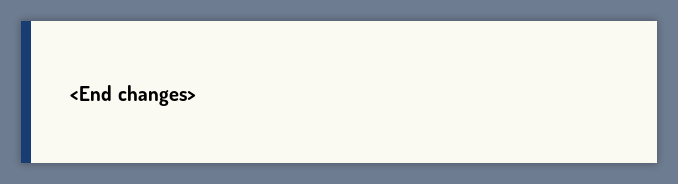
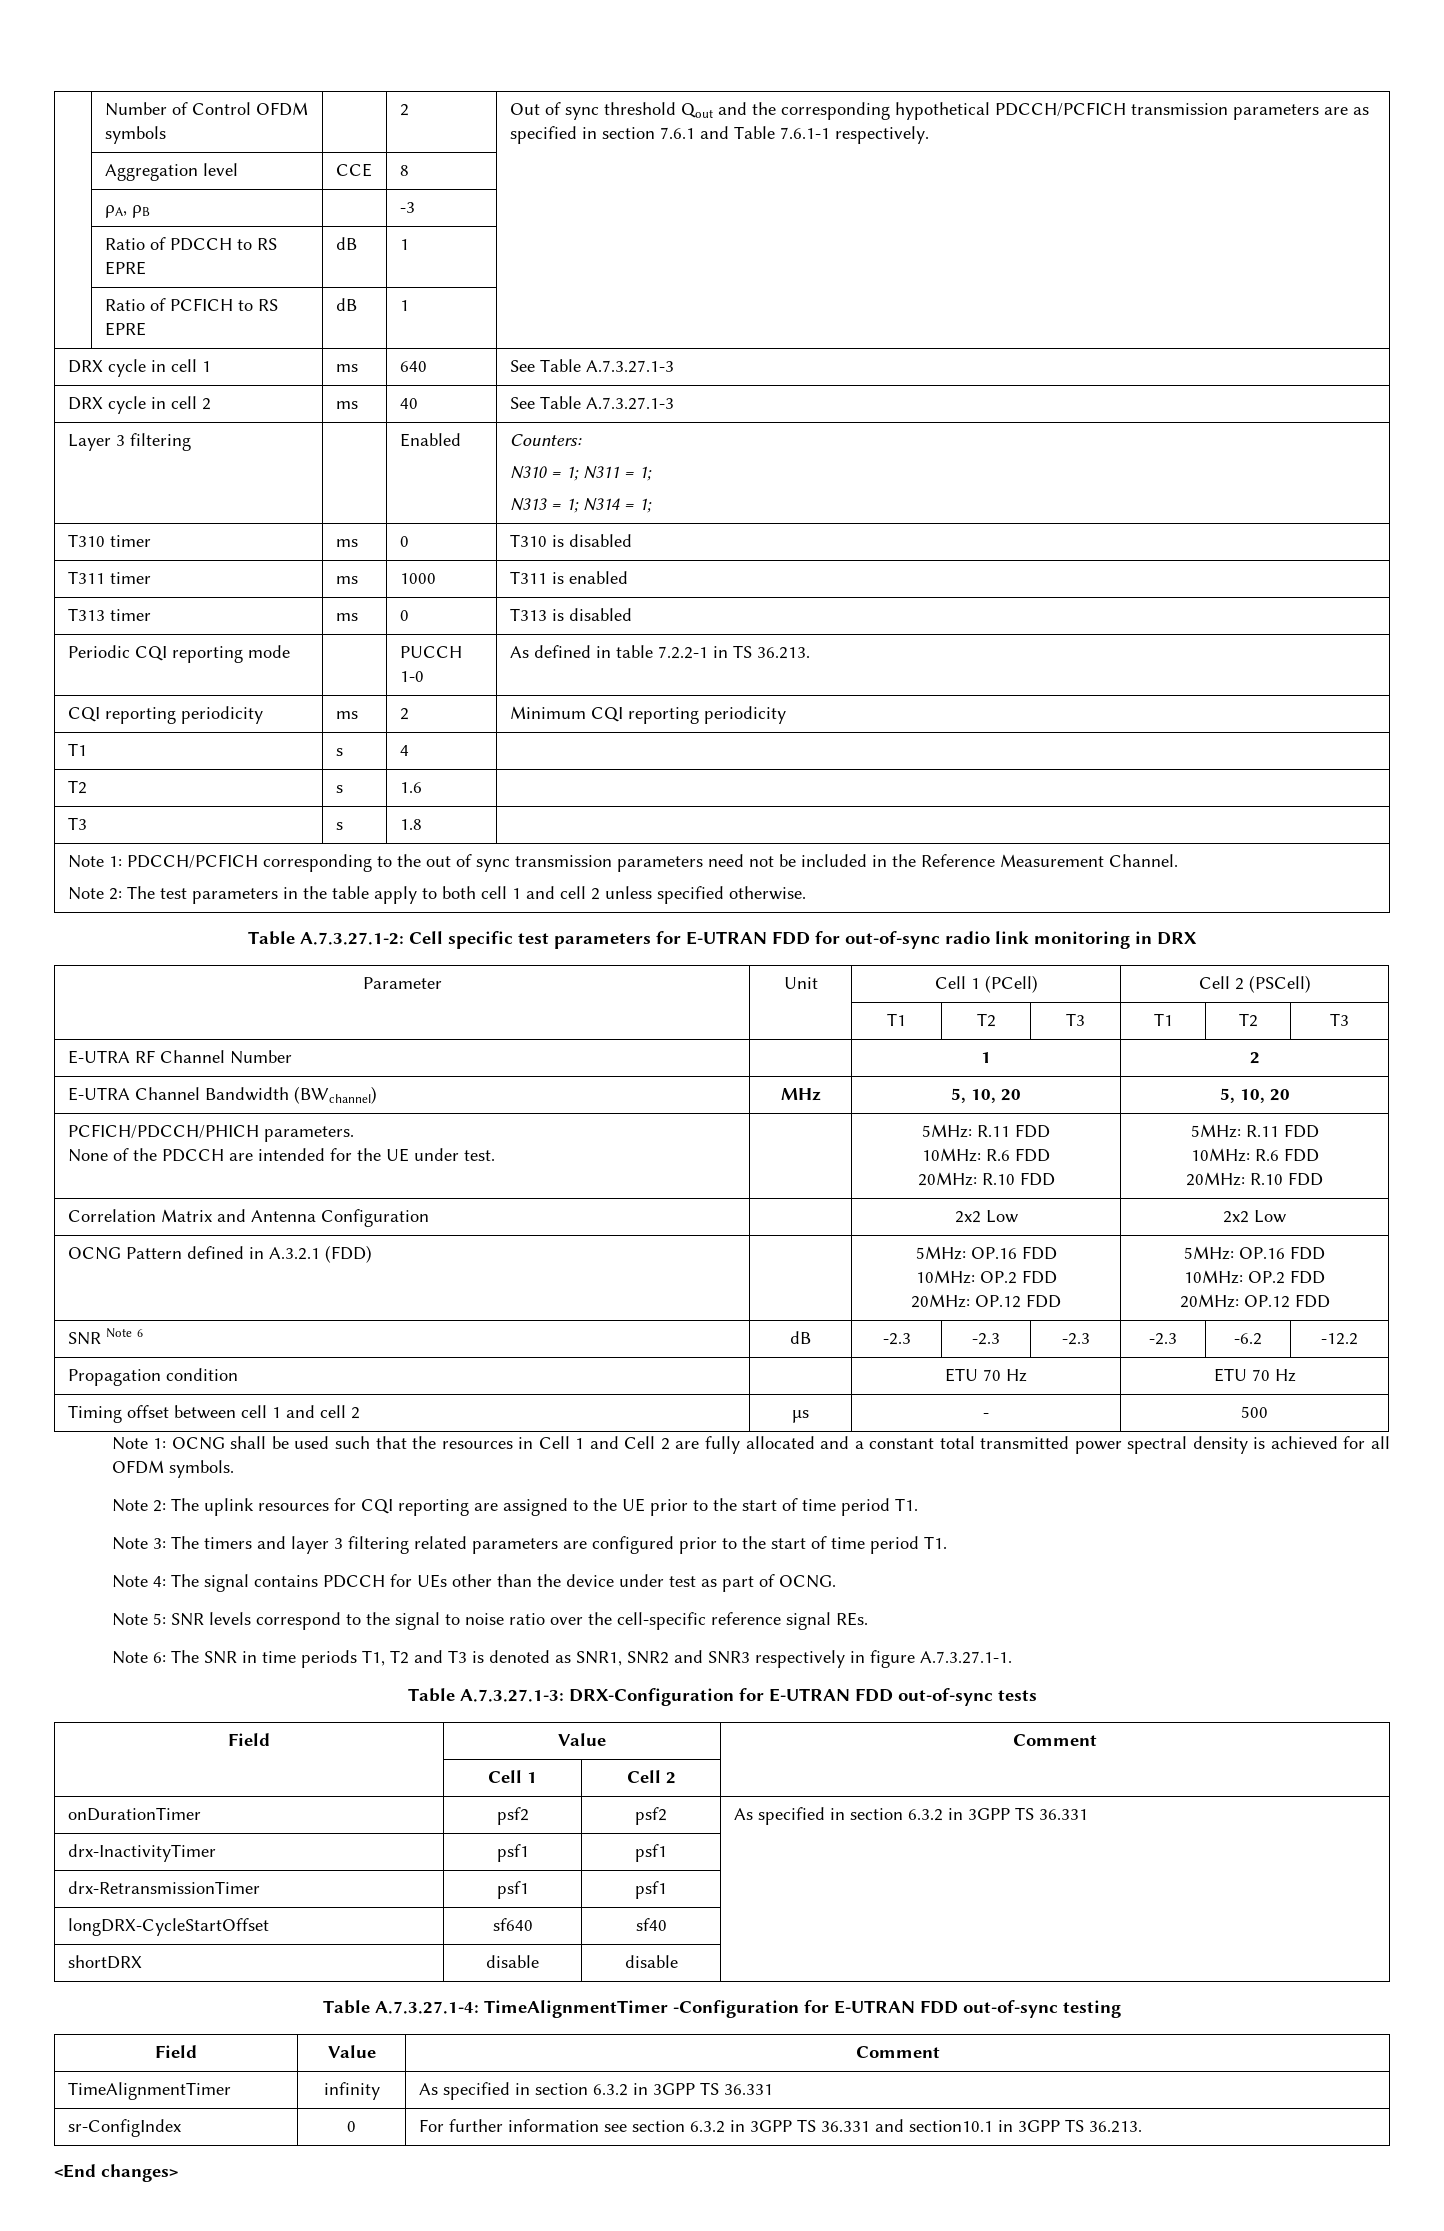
+ | Number of Control OFDM symbols | | 2 | Out of sync threshold Qout and the corresponding hypothetical PDCCH/PCFICH transmission parameters are as specified in section 7.6.1 and Table 7.6.1-1 respectively.
+ | Aggregation level | CCE | 8 |
+ | ρA, ρB | | -3 |
+ | Ratio of PDCCH to RS EPRE | dB | 1 |
+ | Ratio of PCFICH to RS EPRE | dB | 1 |
+ DRX cycle in cell 1 | ms | 640 | See Table A.7.3.27.1-3
+ DRX cycle in cell 2 | ms | 40 | See Table A.7.3.27.1-3
+ Layer 3 filtering | | Enabled | Counters:
+ N310 = 1; N311 = 1;
+ N313 = 1; N314 = 1;
+ T310 timer | ms | 0 | T310 is disabled
+ T311 timer | ms | 1000 | T311 is enabled
+ T313 timer | ms | 0 | T313 is disabled
+ Periodic CQI reporting mode | | PUCCH 1-0 | As defined in table 7.2.2-1 in TS 36.213.
+ CQI reporting periodicity | ms | 2 | Minimum CQI reporting periodicity
+ T1 | s | 4 |
+ T2 | s | 1.6 |
+ T3 | s | 1.8 |
+ Note 1: PDCCH/PCFICH corresponding to the out of sync transmission parameters need not be included in the Reference Measurement Channel.
+ Note 2: The test parameters in the table apply to both cell 1 and cell 2 unless specified otherwise.
+ Table A.7.3.27.1-2: Cell specific test parameters for E-UTRAN FDD for out-of-sync radio link monitoring in DRX
+ Parameter | Unit | Cell 1 (PCell) | Cell 2 (PSCell)
+ | | T1 | T2 | T3 | T1 | T2 | T3
+ E-UTRA RF Channel Number | | 1 | 2
+ E-UTRA Channel Bandwidth (BWchannel) | MHz | 5, 10, 20 | 5, 10, 20
+ PCFICH/PDCCH/PHICH parameters.
+ None of the PDCCH are intended for the UE under test. | | 5MHz: R.11 FDD
+ 10MHz: R.6 FDD
+ 20MHz: R.10 FDD | 5MHz: R.11 FDD
+ 10MHz: R.6 FDD
+ 20MHz: R.10 FDD
+ Correlation Matrix and Antenna Configuration | | 2x2 Low | 2x2 Low
+ OCNG Pattern defined in A.3.2.1 (FDD) | | 5MHz: OP.16 FDD
+ 10MHz: OP.2 FDD
+ 20MHz: OP.12 FDD | 5MHz: OP.16 FDD
+ 10MHz: OP.2 FDD
+ 20MHz: OP.12 FDD
+ SNR Note 6 | dB | -2.3 | -2.3 | -2.3 | -2.3 | -6.2 | -12.2
+ Propagation condition | | ETU 70 Hz | ETU 70 Hz
+ Timing offset between cell 1 and cell 2 | μs | - | 500
+ Note 1: OCNG shall be used such that the resources in Cell 1 and Cell 2 are fully allocated and a constant total transmitted power spectral density is achieved for all OFDM symbols.
+ Note 2: The uplink resources for CQI reporting are assigned to the UE prior to the start of time period T1.
+ Note 3: The timers and layer 3 filtering related parameters are configured prior to the start of time period T1.
+ Note 4: The signal contains PDCCH for UEs other than the device under test as part of OCNG.
+ Note 5: SNR levels correspond to the signal to noise ratio over the cell-specific reference signal REs.
+ Note 6: The SNR in time periods T1, T2 and T3 is denoted as SNR1, SNR2 and SNR3 respectively in figure A.7.3.27.1-1.
+ Table A.7.3.27.1-3: DRX-Configuration for E-UTRAN FDD out-of-sync tests
+ Field | Value | Comment
+ | Cell 1 | Cell 2 |
+ onDurationTimer | psf2 | psf2 | As specified in section 6.3.2 in 3GPP TS 36.331
+ drx-InactivityTimer | psf1 | psf1 |
+ drx-RetransmissionTimer | psf1 | psf1 |
+ longDRX-CycleStartOffset | sf640 | sf40 |
+ shortDRX | disable | disable |
+ Table A.7.3.27.1-4: TimeAlignmentTimer -Configuration for E-UTRAN FDD out-of-sync testing
+ Field | Value | Comment
+ TimeAlignmentTimer | infinity | As specified in section 6.3.2 in 3GPP TS 36.331
+ sr-ConfigIndex | 0 | For further information see section 6.3.2 in 3GPP TS 36.331 and section10.1 in 3GPP TS 36.213.

